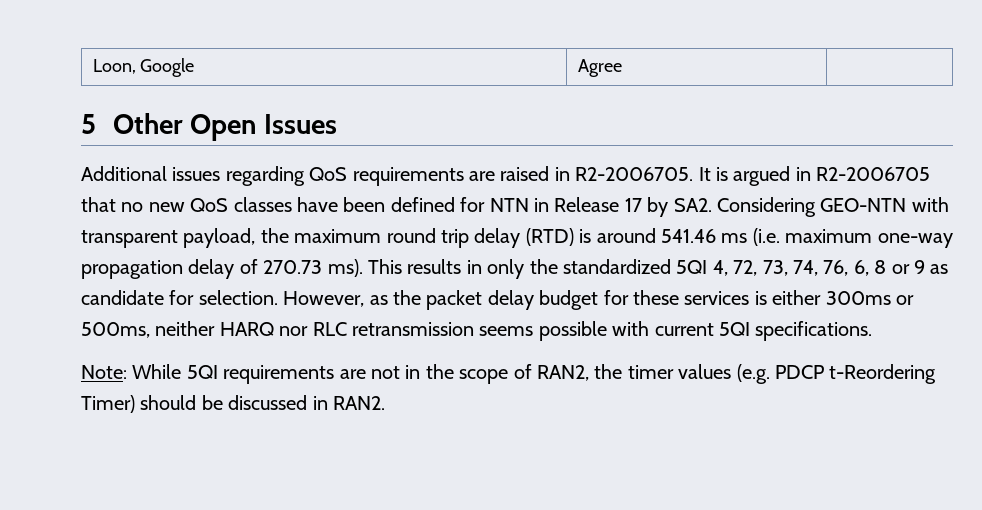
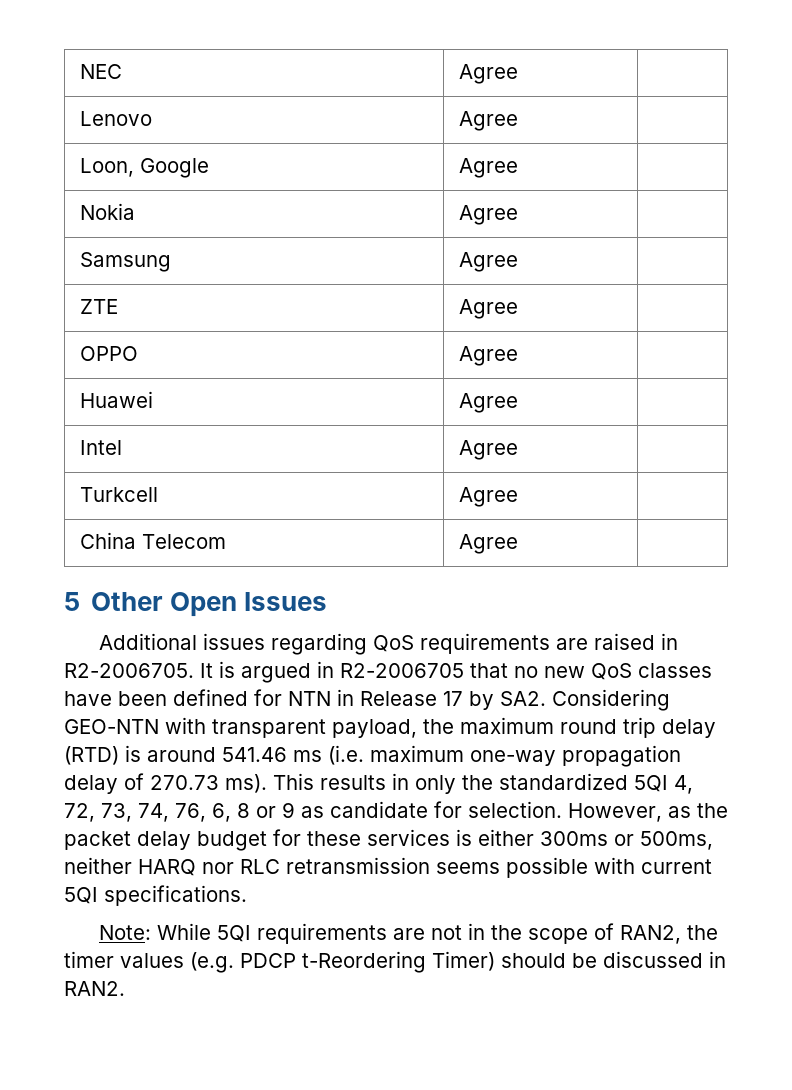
+ NEC | Agree |
+ Lenovo | Agree |
+ Nokia | Agree |
+ Samsung | Agree |
+ ZTE | Agree |
+ OPPO | Agree |
+ Huawei | Agree |
+ Intel | Agree |
+ Turkcell | Agree |
+ China Telecom | Agree |

